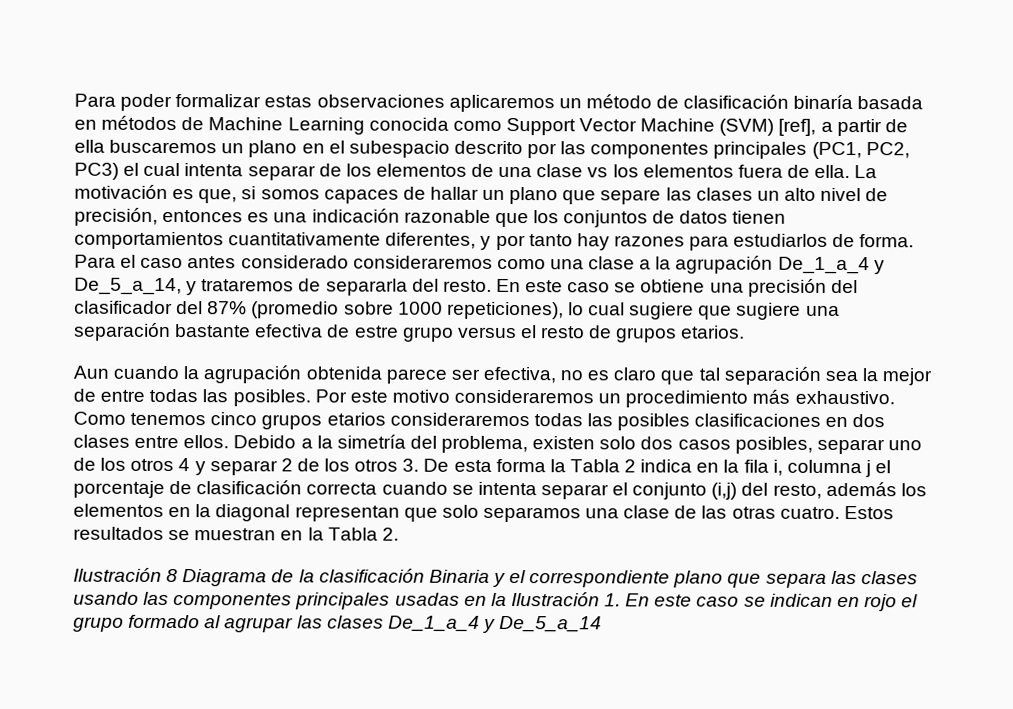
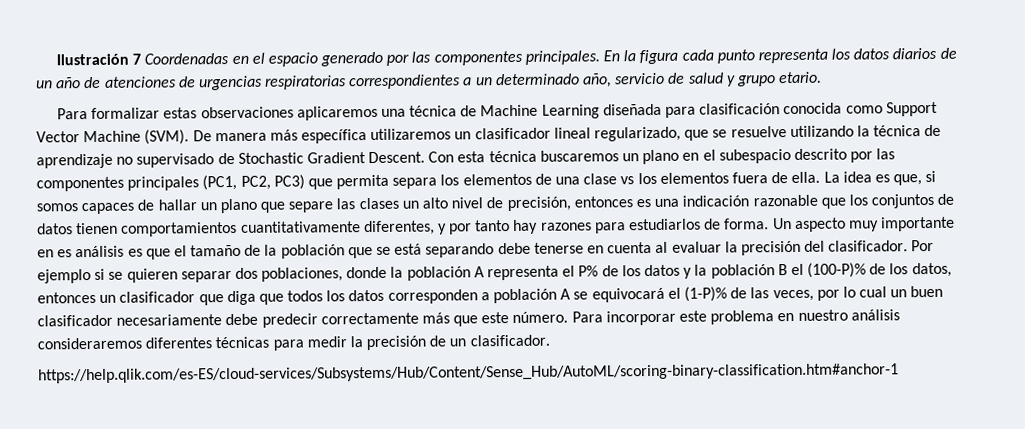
- Para poder formalizar estas observaciones aplicaremos un método de clasificación binaría basada en métodos de Machine Learning conocida como Support Vector Machine (SVM) [ref], a partir de ella buscaremos un plano en el subespacio descrito por las componentes principales (PC1, PC2, PC3) el cual intenta separar de los elementos de una clase vs los elementos fuera de ella.
+ Ilustración 7 Coordenadas en el espacio generado por las componentes principales. En la figura cada punto representa los datos diarios de un año de atenciones de urgencias respiratorias correspondientes a un determinado año, servicio de salud y grupo etario.
+ Para formalizar estas observaciones aplicaremos una técnica de Machine Learning diseñada para clasificación conocida como Support Vector Machine (SVM). De manera más específica utilizaremos un clasificador lineal regularizado, que se resuelve utilizando la técnica de aprendizaje no supervisado de Stochastic Gradient Descent. Con esta técnica buscaremos un plano en el subespacio descrito por las componentes principales (PC1, PC2, PC3) que permita separa los elementos de una clase vs los elementos fuera de ella.
- La motivación es que, si somos capaces de hallar un plano que separe las clases un alto nivel de precisión, entonces es una indicación razonable que los conjuntos de datos tienen comportamientos cuantitativamente diferentes, y por tanto hay razones para estudiarlos de forma.
+ La idea es que, si somos capaces de hallar un plano que separe las clases un alto nivel de precisión, entonces es una indicación razonable que los conjuntos de datos tienen comportamientos cuantitativamente diferentes, y por tanto hay razones para estudiarlos de forma.
- Para el caso antes considerado consideraremos como una clase a la agrupación De_1_a_4 y De_5_a_14, y trataremos de separarla del resto. En este caso se obtiene una precisión del clasificador del 87% (promedio sobre 1000 repeticiones), lo cual sugiere que sugiere una separación bastante efectiva de estre grupo versus el resto de grupos etarios.
- Aun cuando la agrupación obtenida parece ser efectiva, no es claro que tal separación sea la mejor de entre todas las posibles. Por este motivo consideraremos un procedimiento más exhaustivo. Como tenemos cinco grupos etarios consideraremos todas las posibles clasificaciones en dos clases entre ellos. Debido a la simetría del problema, existen solo dos casos posibles, separar uno de los otros 4 y separar 2 de los otros 3. De esta forma la Tabla 2 indica en la fila i, columna j el porcentaje de clasificación correcta cuando se intenta separar el conjunto (i,j) del resto, además los elementos en la diagonal representan que solo separamos una clase de las otras cuatro. Estos resultados se muestran en la Tabla 2.
- Ilustración 8 Diagrama de la clasificación Binaria y el correspondiente plano que separa las clases usando las componentes principales usadas en la Ilustración 1. En este caso se indican en rojo el grupo formado al agrupar las clases De_1_a_4 y De_5_a_14
+ Un aspecto muy importante en es análisis es que el tamaño de la población que se está separando debe tenerse en cuenta al evaluar la precisión del clasificador. Por ejemplo si se quieren separar dos poblaciones, donde la población A representa el P% de los datos y la población B el (100-P)% de los datos, entonces un clasificador que diga que todos los datos corresponden a población A se equivocará el (1-P)% de las veces, por lo cual un buen clasificador necesariamente debe predecir correctamente más que este número. Para incorporar este problema en nuestro análisis consideraremos diferentes técnicas para medir la precisión de un clasificador.
+ https://help.qlik.com/es-ES/cloud-services/Subsystems/Hub/Content/Sense_Hub/AutoML/scoring-binary-classification.htm#anchor-1

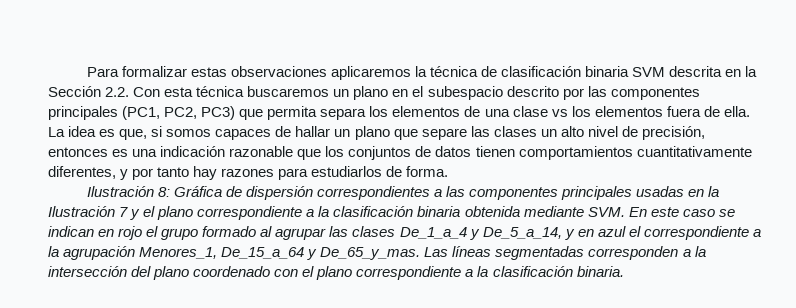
- Ilustración 7 Coordenadas en el espacio generado por las componentes principales. En la figura cada punto representa los datos diarios de un año de atenciones de urgencias respiratorias correspondientes a un determinado año, servicio de salud y grupo etario.
- Para formalizar estas observaciones aplicaremos una técnica de Machine Learning diseñada para clasificación conocida como Support Vector Machine (SVM). De manera más específica utilizaremos un clasificador lineal regularizado, que se resuelve utilizando la técnica de aprendizaje no supervisado de Stochastic Gradient Descent. Con esta técnica buscaremos un plano en el subespacio descrito por las componentes principales (PC1, PC2, PC3) que permita separa los elementos de una clase vs los elementos fuera de ella.
+ Para formalizar estas observaciones aplicaremos la técnica de clasificación binaria SVM descrita en la Sección 2.2. Con esta técnica buscaremos un plano en el subespacio descrito por las componentes principales (PC1, PC2, PC3) que permita separa los elementos de una clase vs los elementos fuera de ella.
- La idea es que, si somos capaces de hallar un plano que separe las clases un alto nivel de precisión, entonces es una indicación razonable que los conjuntos de datos tienen comportamientos cuantitativamente diferentes, y por tanto hay razones para estudiarlos de forma. Un aspecto muy importante en es análisis es que el tamaño de la población que se está separando debe tenerse en cuenta al evaluar la precisión del clasificador. Por ejemplo si se quieren separar dos poblaciones, donde la población A representa el P% de los datos y la población B el (100-P)% de los datos, entonces un clasificador que diga que todos los datos corresponden a población A se equivocará el (1-P)% de las veces, por lo cual un buen clasificador necesariamente debe predecir correctamente más que este número. Para incorporar este problema en nuestro análisis consideraremos diferentes técnicas para medir la precisión de un clasificador.
- https://help.qlik.com/es-ES/cloud-services/Subsystems/Hub/Content/Sense_Hub/AutoML/scoring-binary-classification.htm#anchor-1
+ La idea es que, si somos capaces de hallar un plano que separe las clases un alto nivel de precisión, entonces es una indicación razonable que los conjuntos de datos tienen comportamientos cuantitativamente diferentes, y por tanto hay razones para estudiarlos de forma.
+ Ilustración 8: Gráfica de dispersión correspondientes a las componentes principales usadas en la Ilustración 7 y el plano correspondiente a la clasificación binaria obtenida mediante SVM. En este caso se indican en rojo el grupo formado al agrupar las clases De_1_a_4 y De_5_a_14, y en azul el correspondiente a la agrupación Menores_1, De_15_a_64 y De_65_y_mas. Las líneas segmentadas corresponden a la intersección del plano coordenado con el plano correspondiente a la clasificación binaria.

